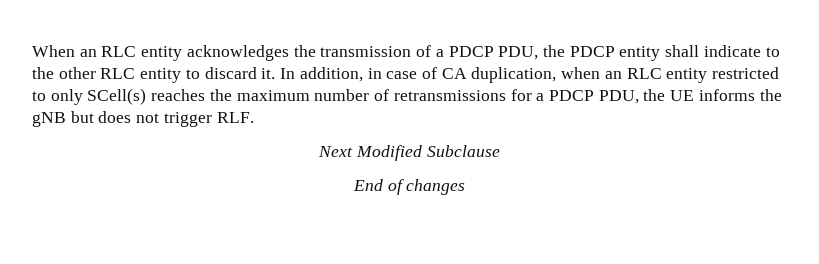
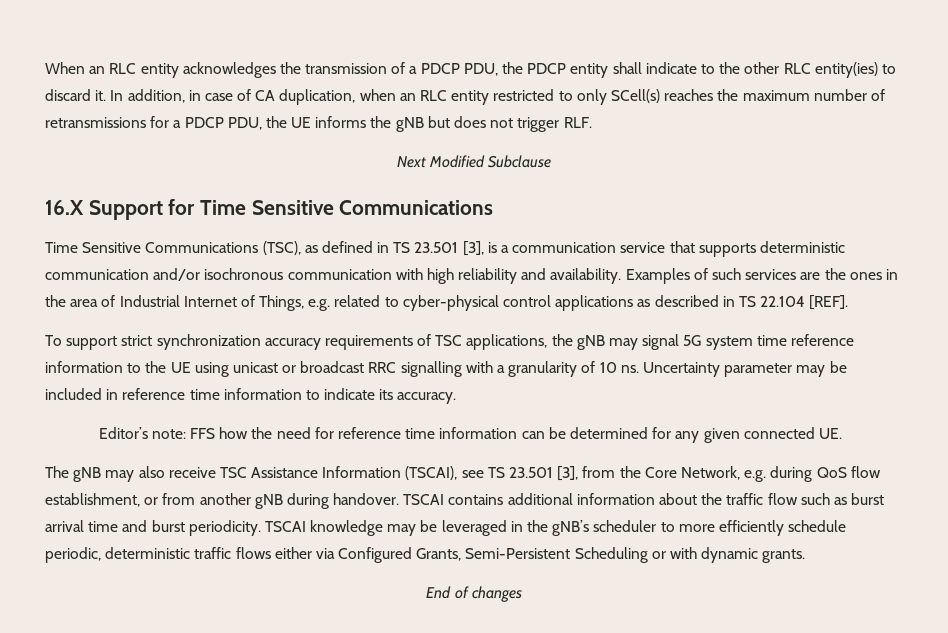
- When an RLC entity acknowledges the transmission of a PDCP PDU, the PDCP entity shall indicate to the other RLC entity to discard it.
+ When an RLC entity acknowledges the transmission of a PDCP PDU, the PDCP entity shall indicate to the other RLC entity(ies) to discard it.
+ 16.X Support for Time Sensitive Communications
+ Time Sensitive Communications (TSC), as defined in TS 23.501 [3], is a communication service that supports deterministic communication and/or isochronous communication with high reliability and availability. Examples of such services are the ones in the area of Industrial Internet of Things, e.g. related to cyber-physical control applications as described in TS 22.104 [REF].
+ To support strict synchronization accuracy requirements of TSC applications, the gNB may signal 5G system time reference information to the UE using unicast or broadcast RRC signalling with a granularity of 10 ns. Uncertainty parameter may be included in reference time information to indicate its accuracy.
+ Editor’s note: FFS how the need for reference time information can be determined for any given connected UE.
+ The gNB may also receive TSC Assistance Information (TSCAI), see TS 23.501 [3], from the Core Network, e.g. during QoS flow establishment, or from another gNB during handover. TSCAI contains additional information about the traffic flow such as burst arrival time and burst periodicity. TSCAI knowledge may be leveraged in the gNB’s scheduler to more efficiently schedule periodic, deterministic traffic flows either via Configured Grants, Semi-Persistent Scheduling or with dynamic grants.

